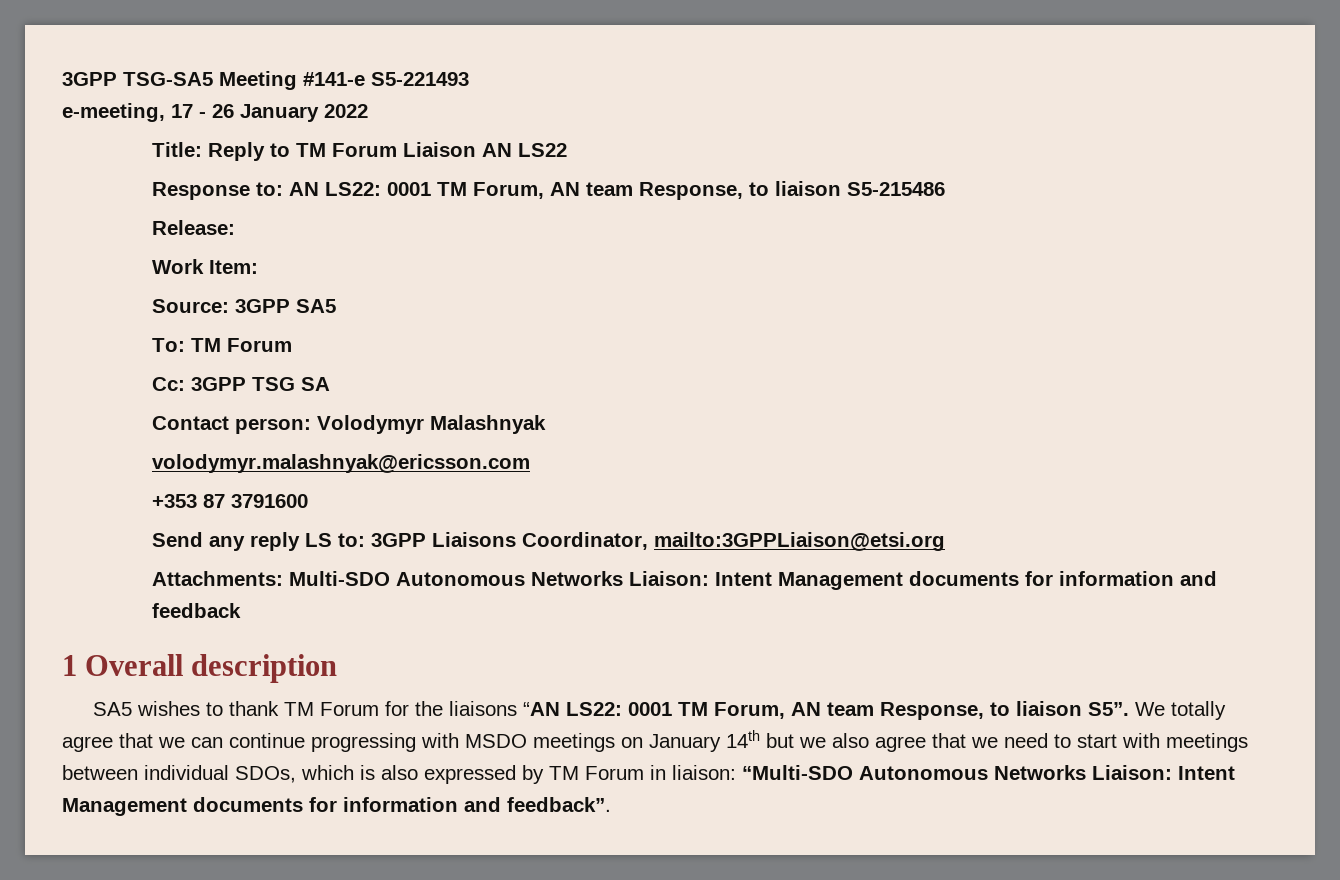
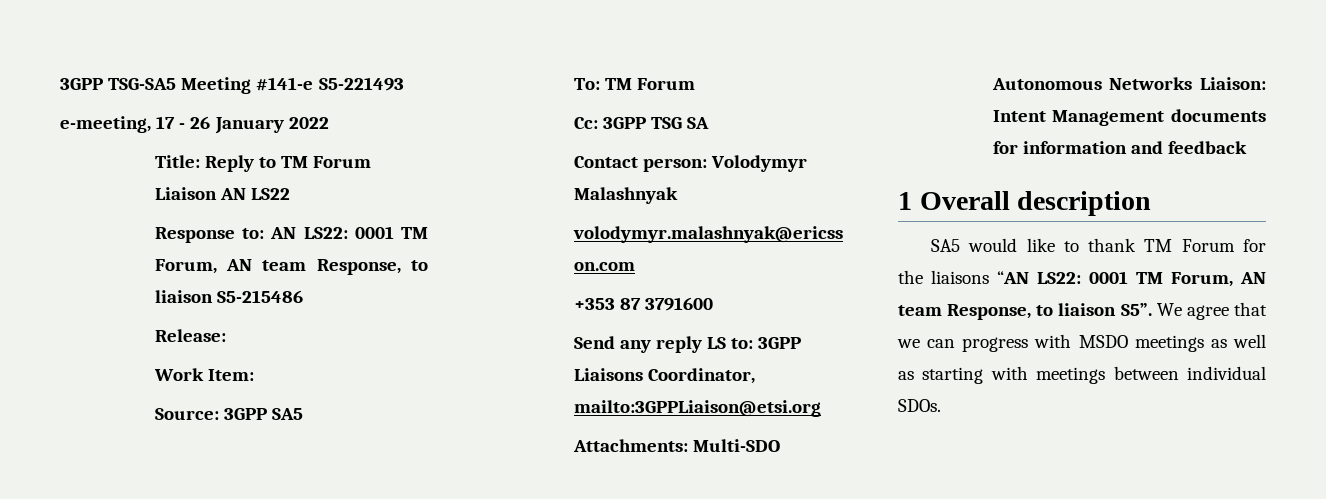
- SA5 wishes to thank TM Forum for the liaisons “AN LS22: 0001 TM Forum, AN team Response, to liaison S5”. We totally agree that we can continue progressing with MSDO meetings on January 14th but we also agree that we need to start with meetings between individual SDOs, which is also expressed by TM Forum in liaison: “Multi-SDO Autonomous Networks Liaison: Intent Management documents for information and feedback”.
+ SA5 would like to thank TM Forum for the liaisons “AN LS22: 0001 TM Forum, AN team Response, to liaison S5”. We agree that we can progress with MSDO meetings as well as starting with meetings between individual SDOs.

